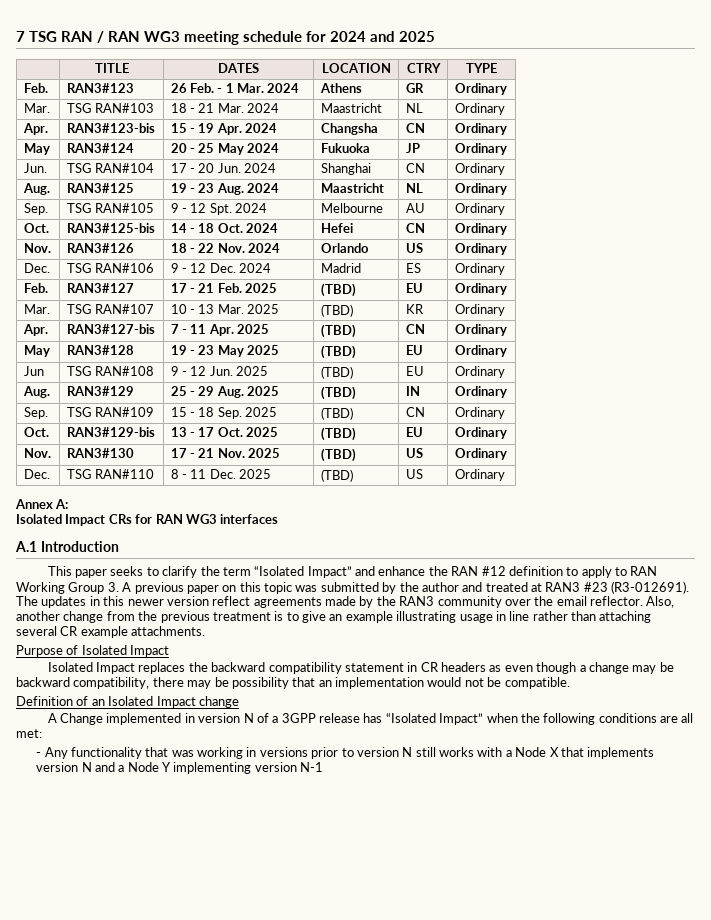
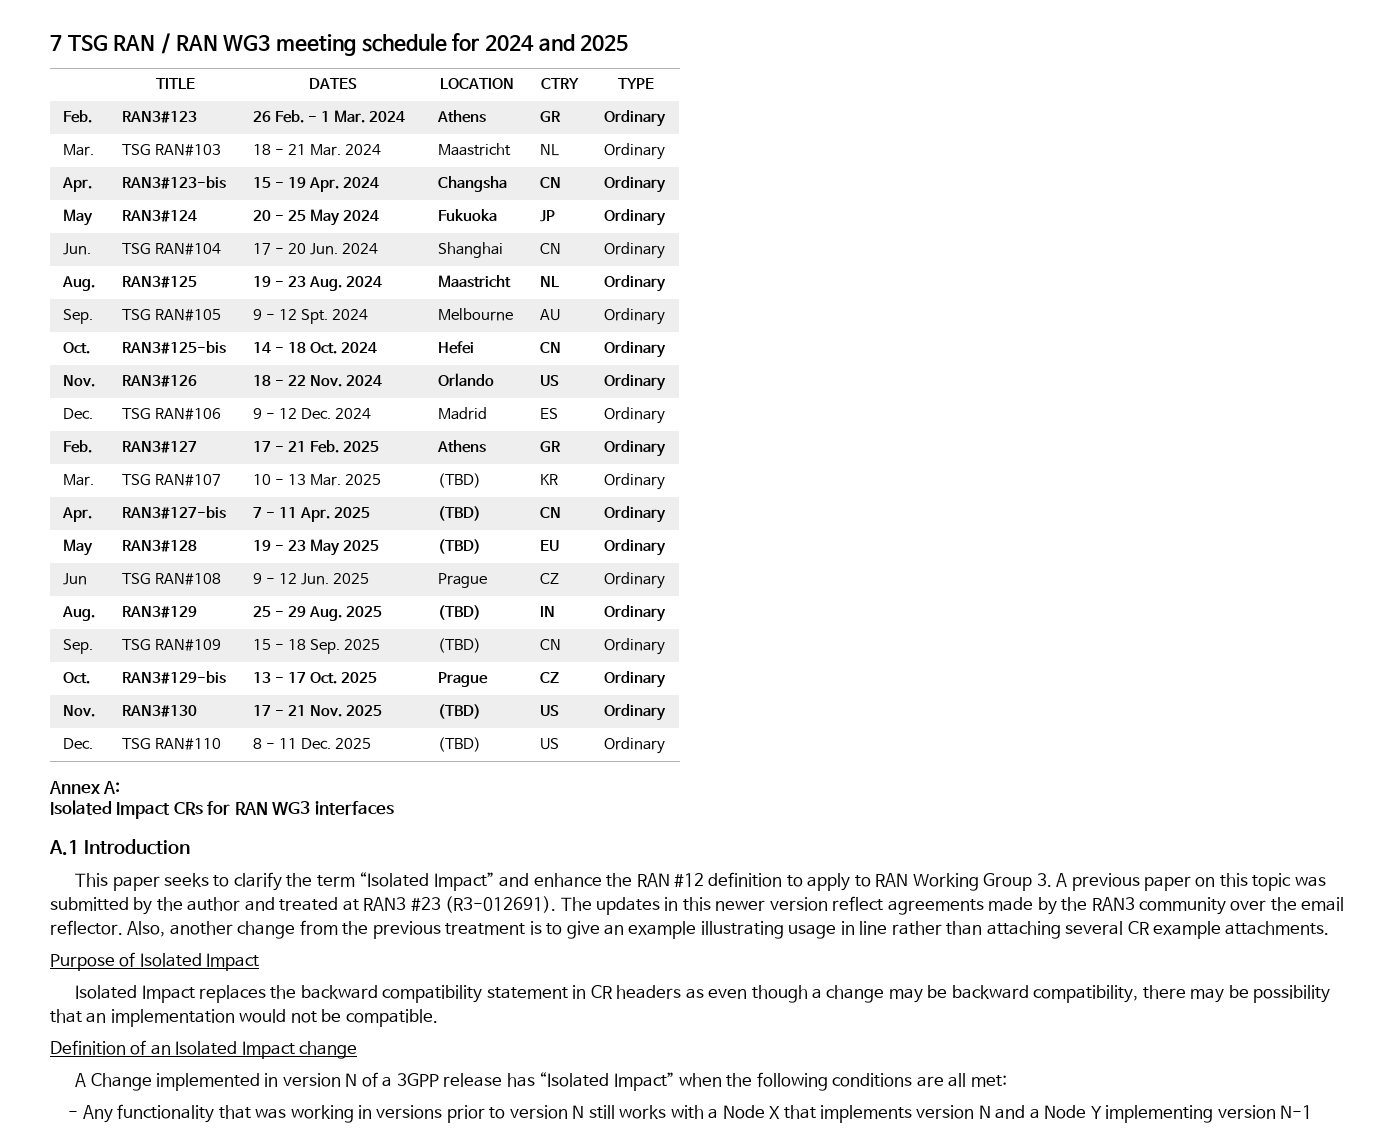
- Feb. | RAN3#127 | 17 - 21 Feb. 2025 | (TBD) | EU | Ordinary
+ Feb. | RAN3#127 | 17 - 21 Feb. 2025 | Athens | GR | Ordinary
- Jun | TSG RAN#108 | 9 - 12 Jun. 2025 | (TBD) | EU | Ordinary
+ Jun | TSG RAN#108 | 9 - 12 Jun. 2025 | Prague | CZ | Ordinary
- Oct. | RAN3#129-bis | 13 - 17 Oct. 2025 | (TBD) | EU | Ordinary
+ Oct. | RAN3#129-bis | 13 - 17 Oct. 2025 | Prague | CZ | Ordinary

